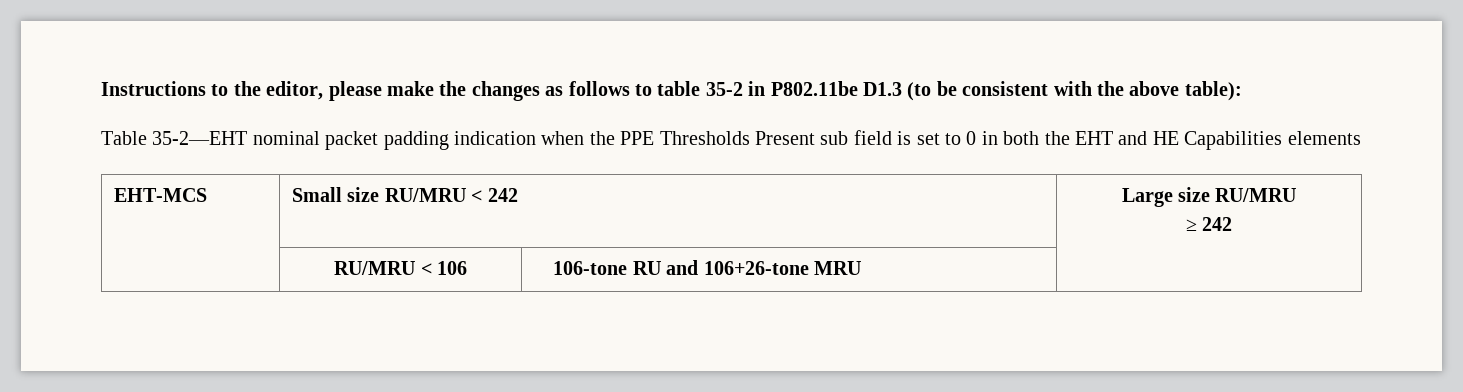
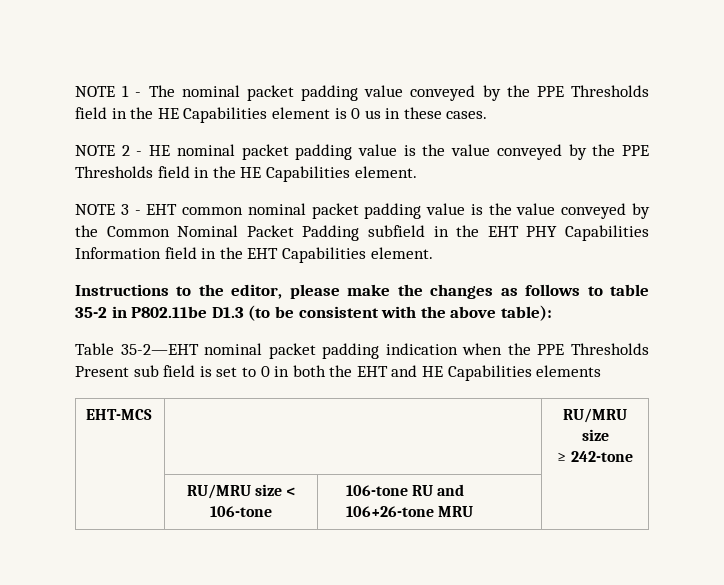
+ NOTE 1 - The nominal packet padding value conveyed by the PPE Thresholds field in the HE Capabilities element is 0 us in these cases.
+ NOTE 2 - HE nominal packet padding value is the value conveyed by the PPE Thresholds field in the HE Capabilities element.
+ NOTE 3 - EHT common nominal packet padding value is the value conveyed by the Common Nominal Packet Padding subfield in the EHT PHY Capabilities Information field in the EHT Capabilities element.
- EHT-MCS | Small size RU/MRU < 242 | Large size RU/MRU
- ≥ 242
- | RU/MRU < 106 | 106-tone RU and 106+26-tone MRU |
+ EHT-MCS | | RU/MRU size
+ ≥ 242-tone
+ | RU/MRU size < 106-tone | 106-tone RU and 106+26-tone MRU |

